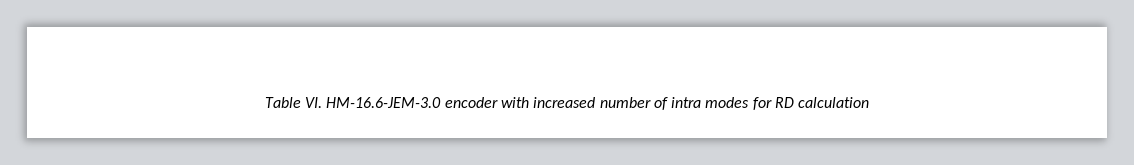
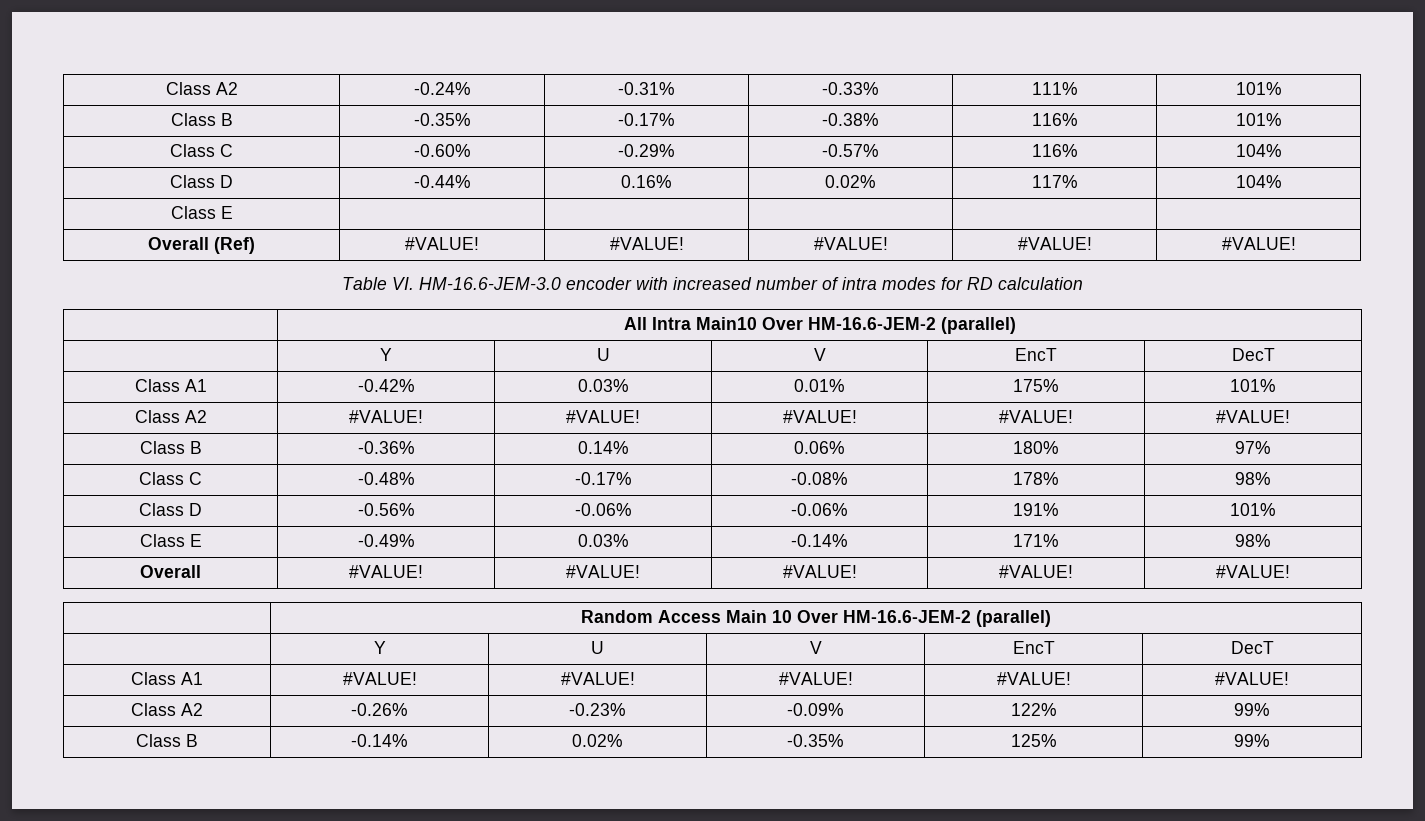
+ Class A2 | -0.24% | -0.31% | -0.33% | 111% | 101%
+ Class B | -0.35% | -0.17% | -0.38% | 116% | 101%
+ Class C | -0.60% | -0.29% | -0.57% | 116% | 104%
+ Class D | -0.44% | 0.16% | 0.02% | 117% | 104%
+ Class E | | | | |
+ Overall (Ref) | #VALUE! | #VALUE! | #VALUE! | #VALUE! | #VALUE!
+ | All Intra Main10 Over HM-16.6-JEM-2 (parallel)
+ | Y | U | V | EncT | DecT
+ Class A1 | -0.42% | 0.03% | 0.01% | 175% | 101%
+ Class A2 | #VALUE! | #VALUE! | #VALUE! | #VALUE! | #VALUE!
+ Class B | -0.36% | 0.14% | 0.06% | 180% | 97%
+ Class C | -0.48% | -0.17% | -0.08% | 178% | 98%
+ Class D | -0.56% | -0.06% | -0.06% | 191% | 101%
+ Class E | -0.49% | 0.03% | -0.14% | 171% | 98%
+ Overall | #VALUE! | #VALUE! | #VALUE! | #VALUE! | #VALUE!
+ | Random Access Main 10 Over HM-16.6-JEM-2 (parallel)
+ | Y | U | V | EncT | DecT
+ Class A1 | #VALUE! | #VALUE! | #VALUE! | #VALUE! | #VALUE!
+ Class A2 | -0.26% | -0.23% | -0.09% | 122% | 99%
+ Class B | -0.14% | 0.02% | -0.35% | 125% | 99%

